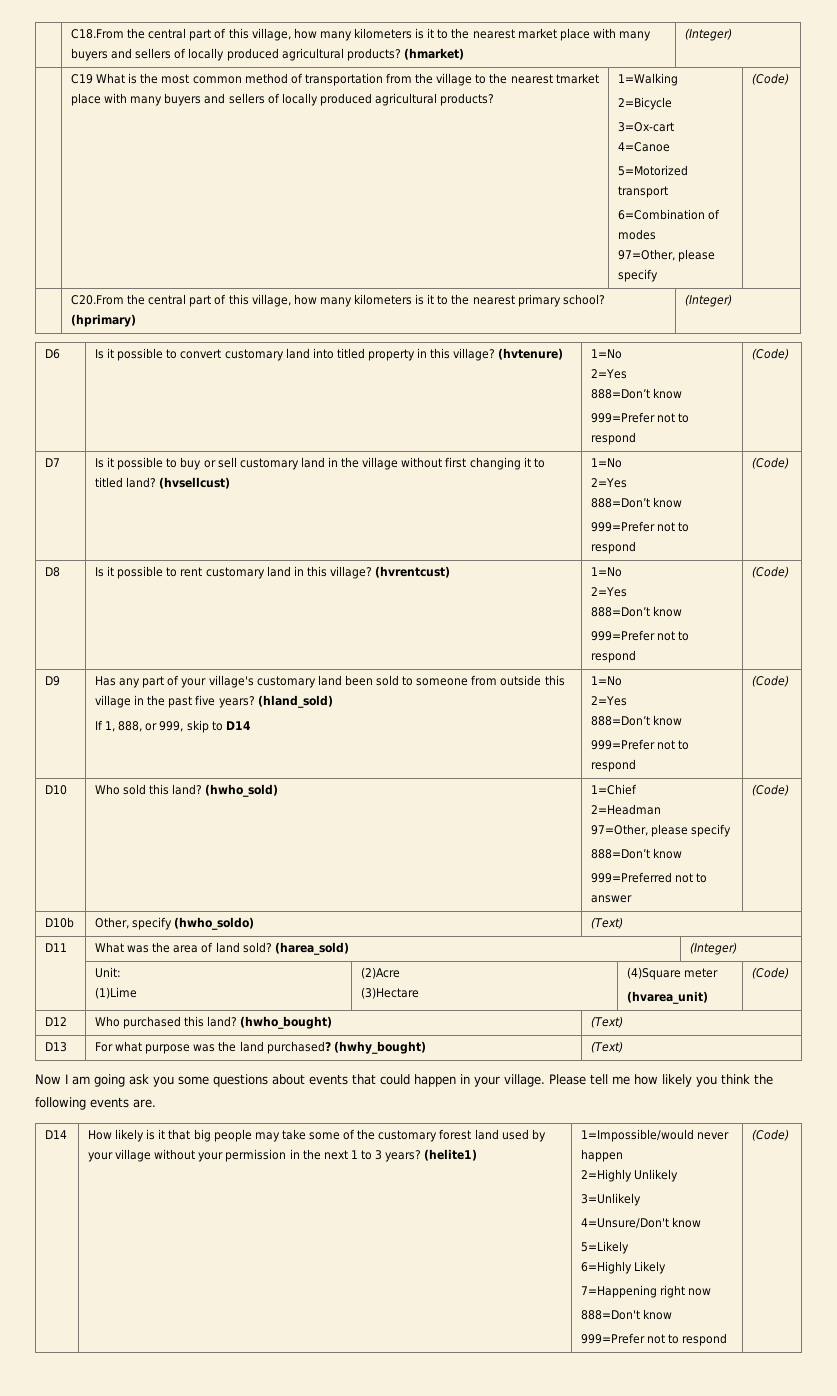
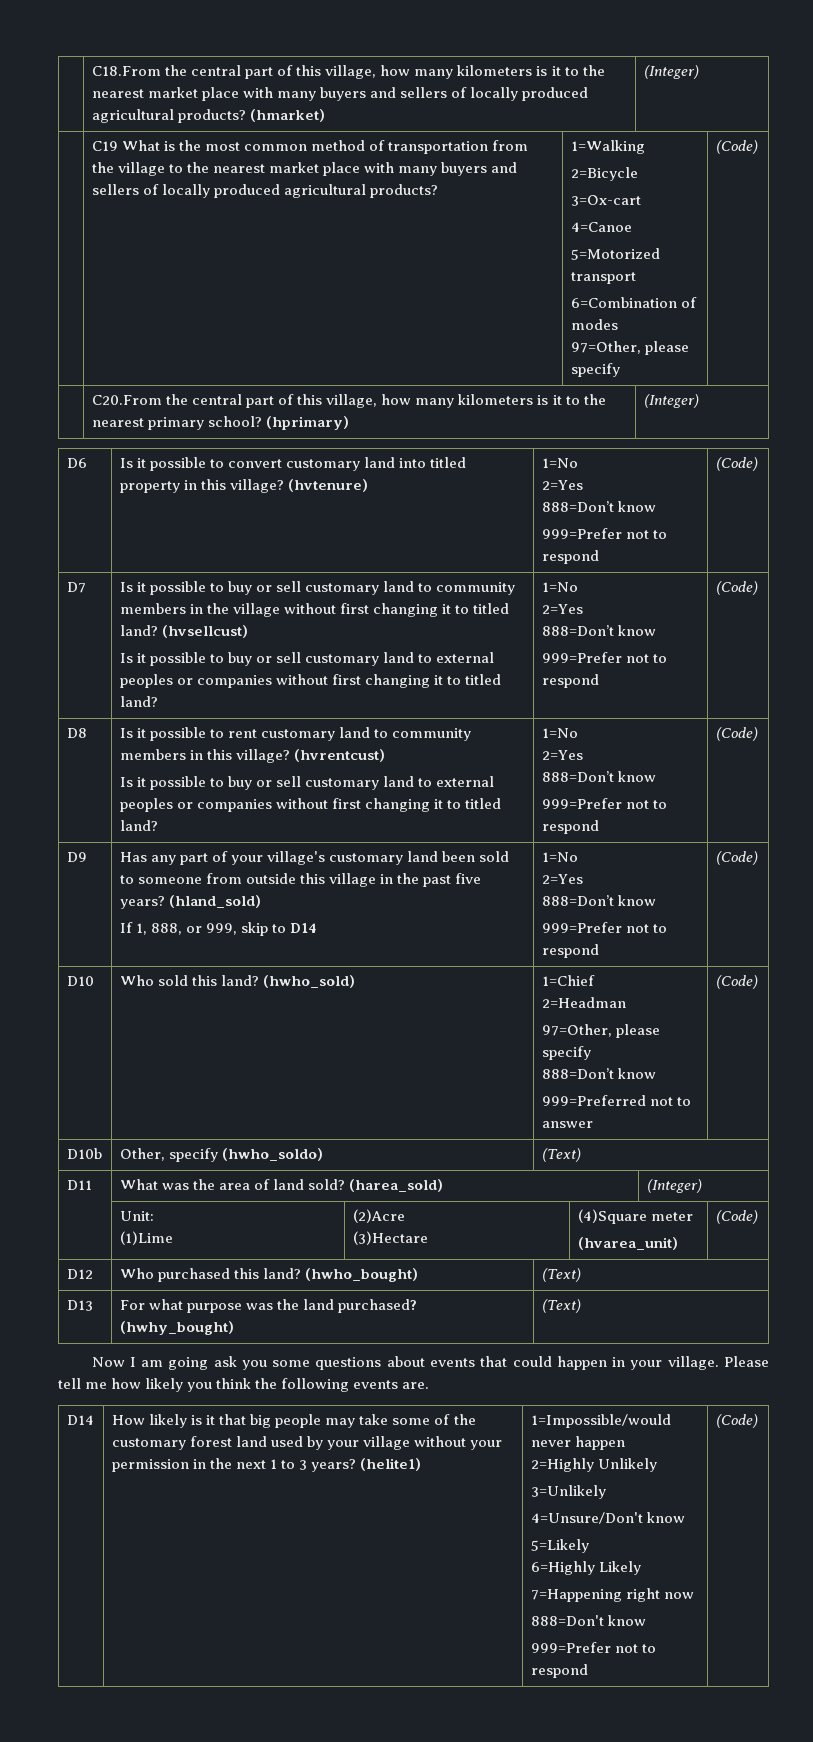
- | C19 What is the most common method of transportation from the village to the nearest tmarket place with many buyers and sellers of locally produced agricultural products? | 1=Walking
+ | C19 What is the most common method of transportation from the village to the nearest market place with many buyers and sellers of locally produced agricultural products? | 1=Walking
- Is it possible to buy or sell customary land in the village without first changing it to titled land?
+ Is it possible to buy or sell customary land to community members in the village without first changing it to titled land?
  (hvsellcust)
+ Is it possible to buy or sell customary land to external peoples or companies without first changing it to titled land?
- Is it possible to rent customary land in this village?
+ Is it possible to rent customary land to community members in this village?
  (hvrentcust)
+ Is it possible to buy or sell customary land to external peoples or companies without first changing it to titled land?

